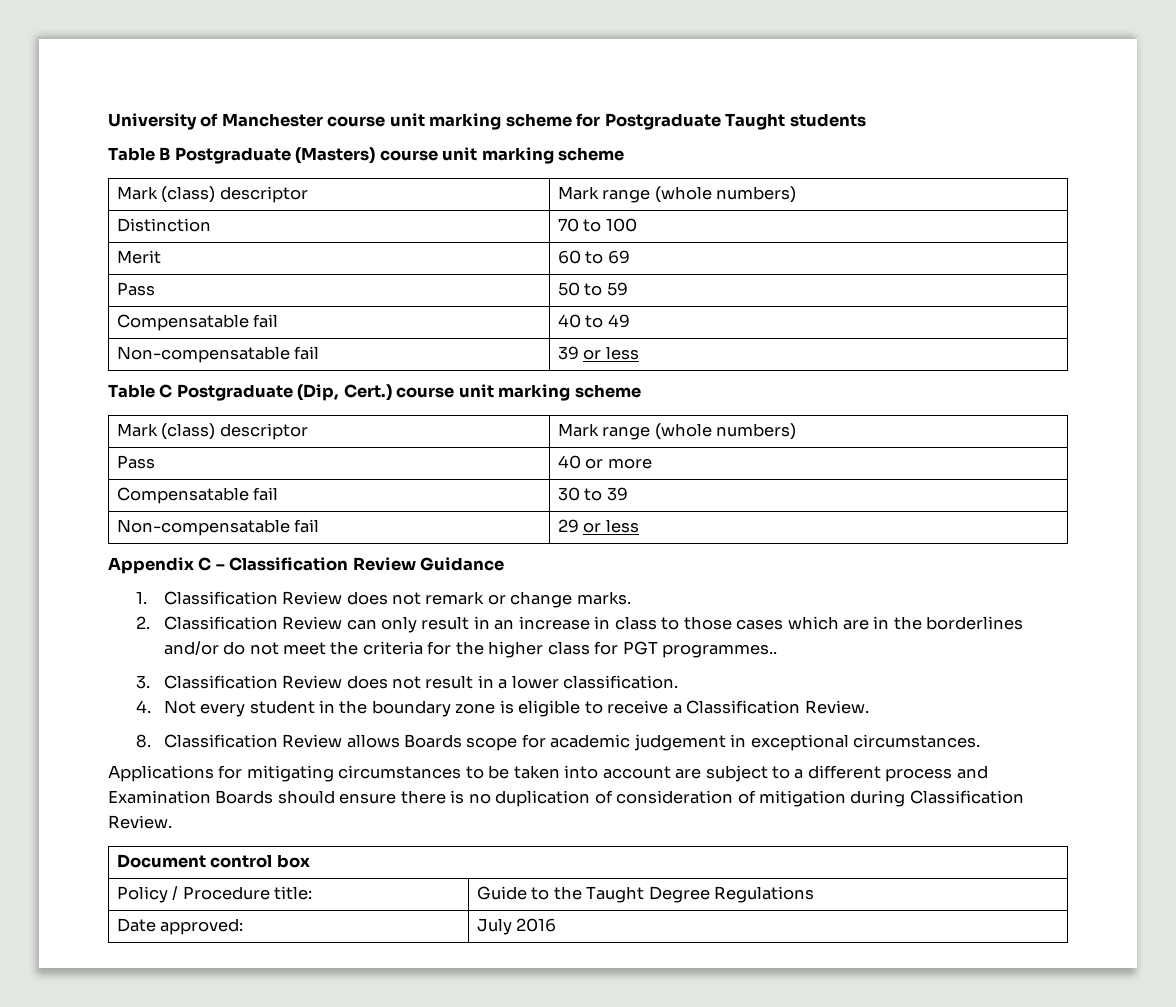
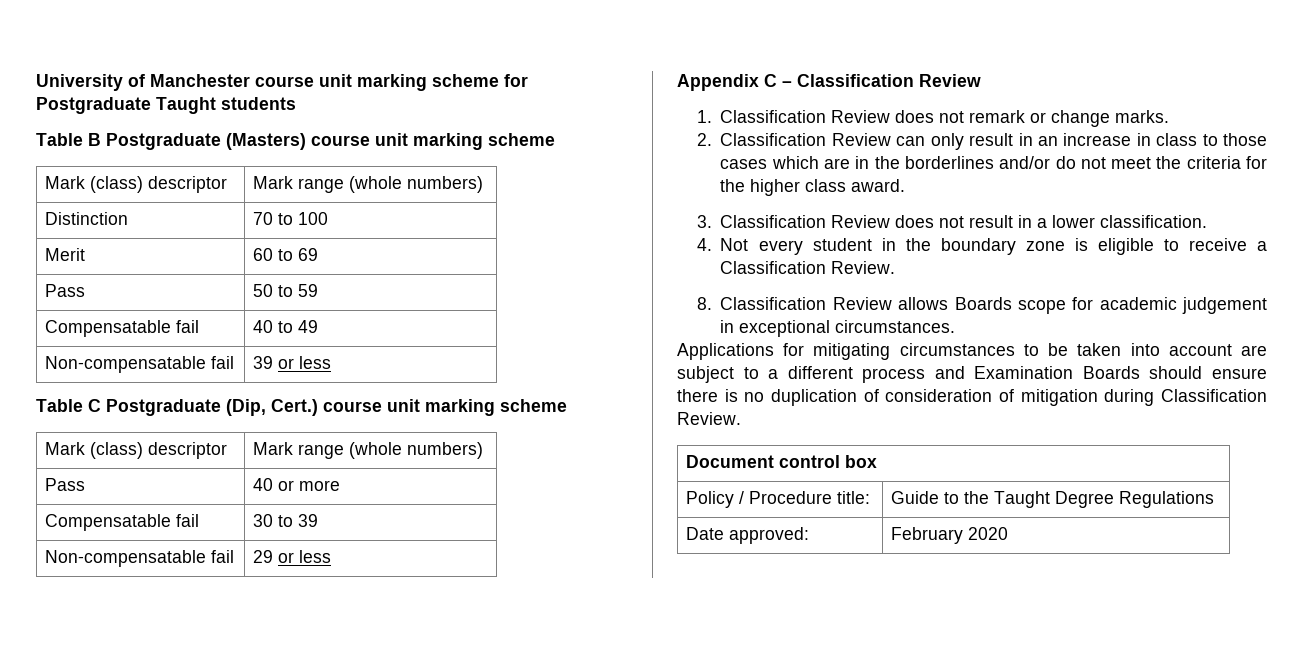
- Appendix C – Classification Review Guidance
+ Appendix C – Classification Review
- 2. Classification Review can only result in an increase in class to those cases which are in the borderlines and/or do not meet the criteria for the higher class for PGT programmes..
+ 2. Classification Review can only result in an increase in class to those cases which are in the borderlines and/or do not meet the criteria for the higher class award.
- Date approved: | July 2016
+ Date approved: | February 2020

